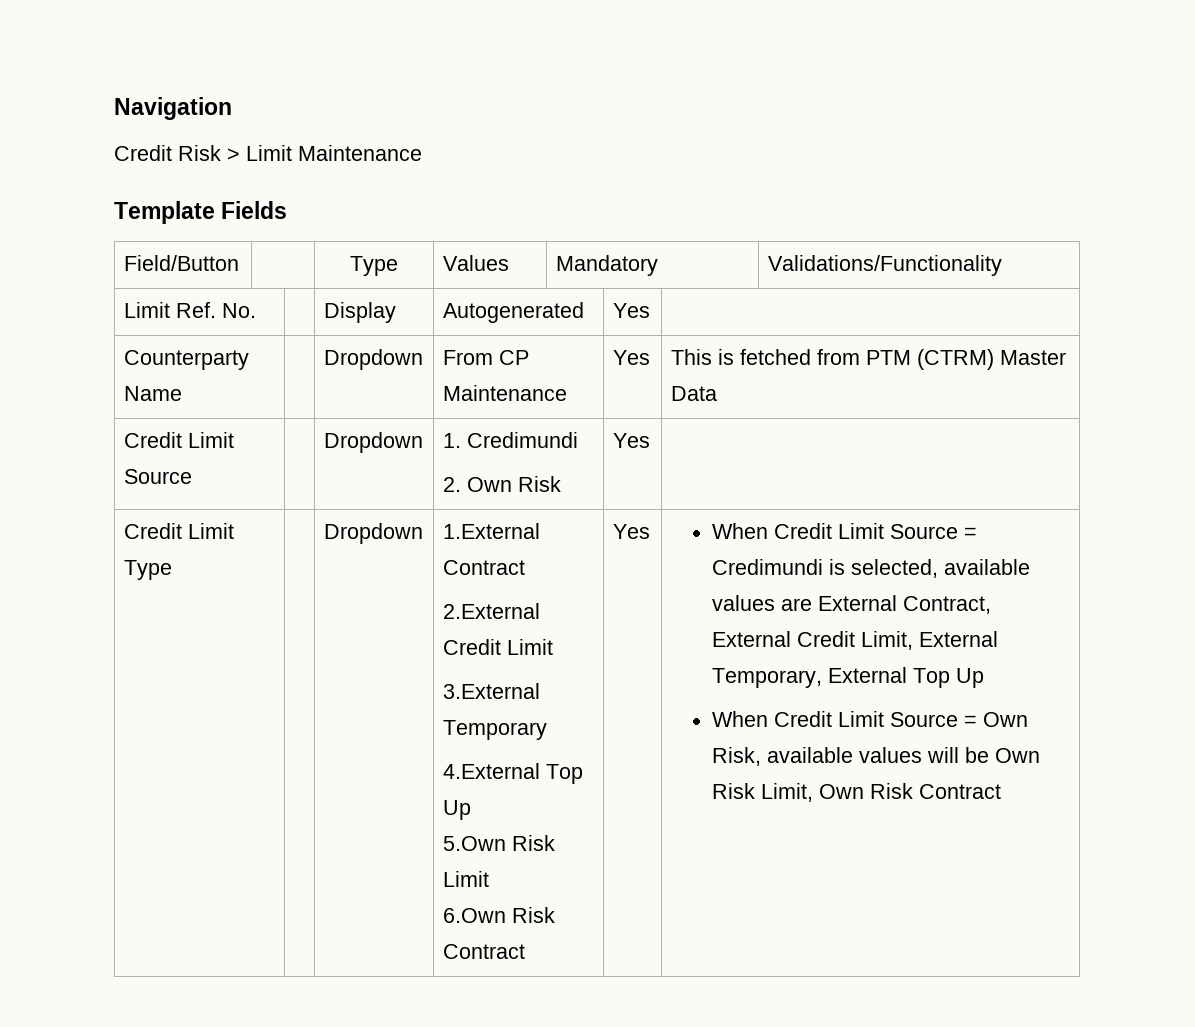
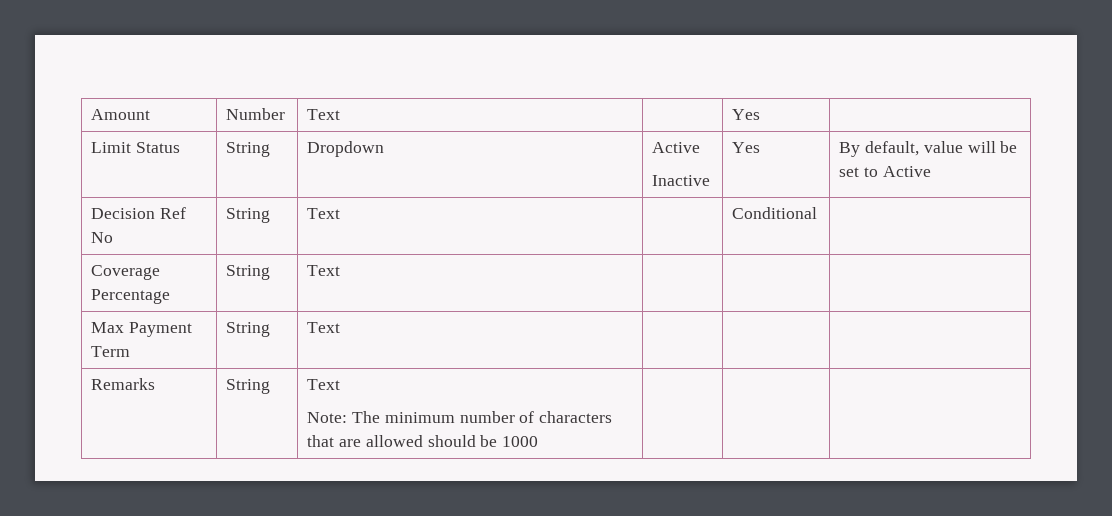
- Navigation
- Credit Risk > Limit Maintenance
- Template Fields
- Field/Button | | Type | Values | Mandatory | Validations/Functionality
- Limit Ref. No. | | Display | Autogenerated | Yes |
- Counterparty Name | | Dropdown | From CP Maintenance | Yes | This is fetched from PTM (CTRM) Master Data
- Credit Limit Source | | Dropdown | 1. Credimundi
- 2. Own Risk | Yes |
- Credit Limit Type | | Dropdown | 1.External Contract
- 2.External Credit Limit
- 3.External Temporary
- 4.External Top Up
- 5.Own Risk Limit
- 6.Own Risk Contract | Yes | When Credit Limit Source = Credimundi is selected, available values are External Contract, External Credit Limit, External Temporary, External Top Up
- When Credit Limit Source = Own Risk, available values will be Own Risk Limit, Own Risk Contract
+ Amount | Number | Text | | Yes |
+ Limit Status | String | Dropdown | Active
+ Inactive | Yes | By default, value will be set to Active
+ Decision Ref No | String | Text | | Conditional |
+ Coverage Percentage | String | Text | | |
+ Max Payment Term | String | Text | | |
+ Remarks | String | Text
+ Note: The minimum number of characters that are allowed should be 1000 | | |

